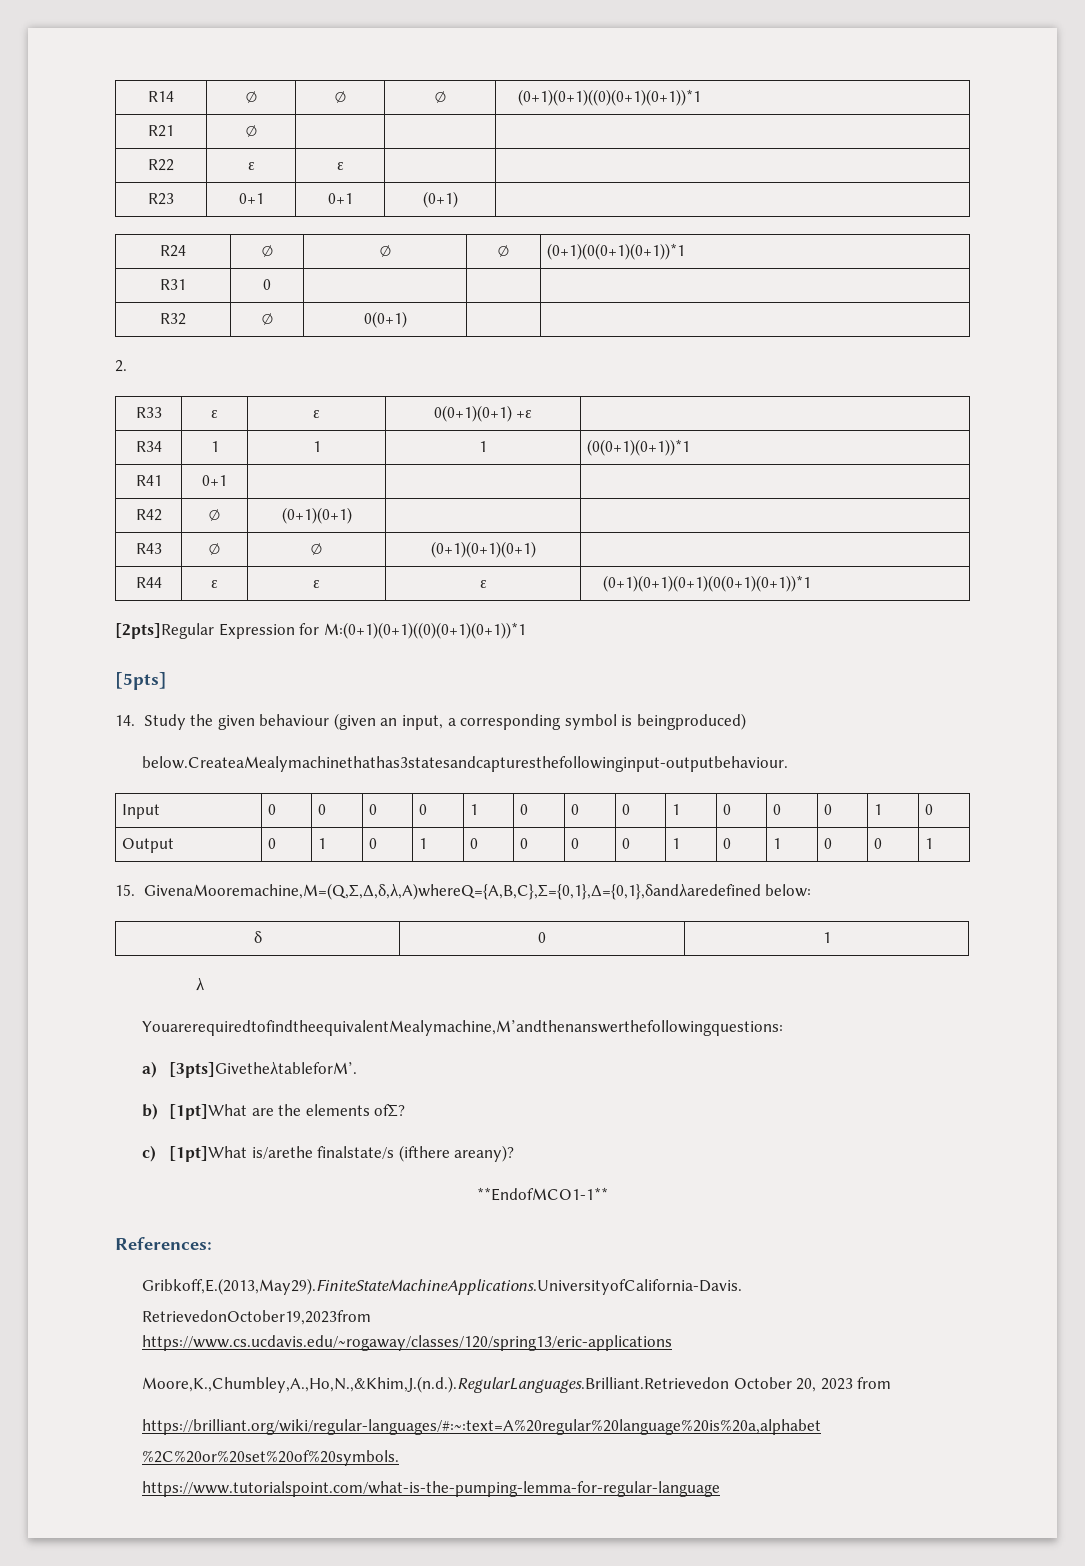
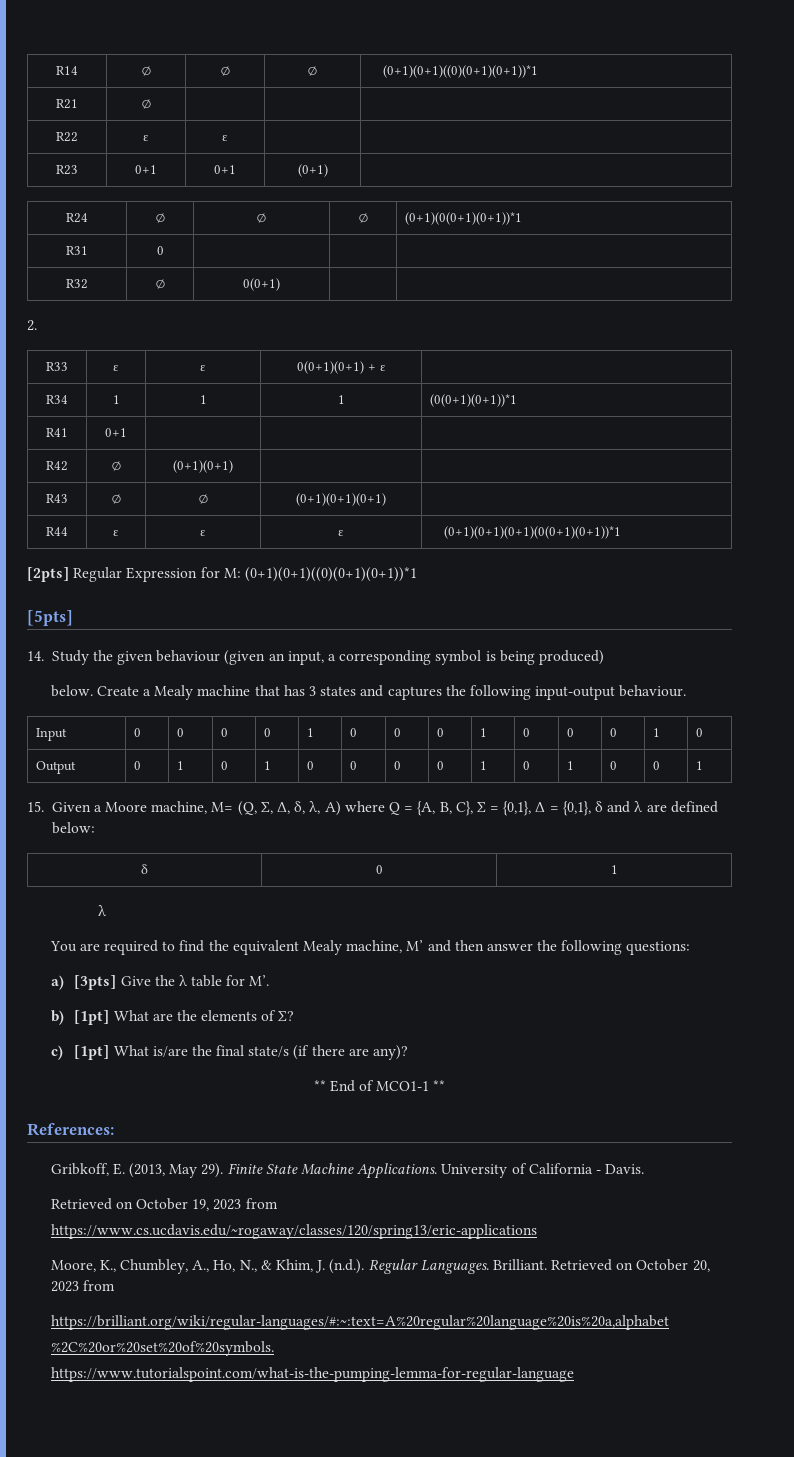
- R33 | ε | ε | 0(0+1)(0+1) +ε |
+ R33 | ε | ε | 0(0+1)(0+1) + ε |
- [2pts]Regular Expression for M:(0+1)(0+1)((0)(0+1)(0+1))*1
+ [2pts] Regular Expression for M: (0+1)(0+1)((0)(0+1)(0+1))*1
- 14. Study the given behaviour (given an input, a corresponding symbol is beingproduced)
- below.CreateaMealymachinethathas3statesandcapturesthefollowinginput-outputbehaviour.
+ 14. Study the given behaviour (given an input, a corresponding symbol is being produced)
+ below. Create a Mealy machine that has 3 states and captures the following input-output behaviour.
- 15. GivenaMooremachine,M=(Q,Σ,Δ,δ,λ,A)whereQ={A,B,C},Σ={0,1},Δ={0,1},δandλaredefined below:
+ 15. Given a Moore machine, M= (Q, Σ, Δ, δ, λ, A) where Q = {A, B, C}, Σ = {0,1}, Δ = {0,1}, δ and λ are defined below:
- YouarerequiredtofindtheequivalentMealymachine,M’andthenanswerthefollowingquestions:
- a) [3pts]GivetheλtableforM’.
+ You are required to find the equivalent Mealy machine, M’ and then answer the following questions:
+ a) [3pts] Give the λ table for M’.
- b) [1pt]What are the elements ofΣ?
+ b) [1pt] What are the elements of Σ?
- c) [1pt]What is/arethe finalstate/s (ifthere areany)?
- **EndofMCO1-1**
+ c) [1pt] What is/are the final state/s (if there are any)?
+ ** End of MCO1-1 **
  References:
- Gribkoff,E.(2013,May29).FiniteStateMachineApplications.UniversityofCalifornia-Davis.
- RetrievedonOctober19,2023from
+ Gribkoff, E. (2013, May 29). Finite State Machine Applications. University of California - Davis.
+ Retrieved on October 19, 2023 from
  https://www.cs.ucdavis.edu/~rogaway/classes/120/spring13/eric-applications
- Moore,K.,Chumbley,A.,Ho,N.,&Khim,J.(n.d.).RegularLanguages.Brilliant.Retrievedon October 20, 2023 from
+ Moore, K., Chumbley, A., Ho, N., & Khim, J. (n.d.). Regular Languages. Brilliant. Retrieved on October 20, 2023 from

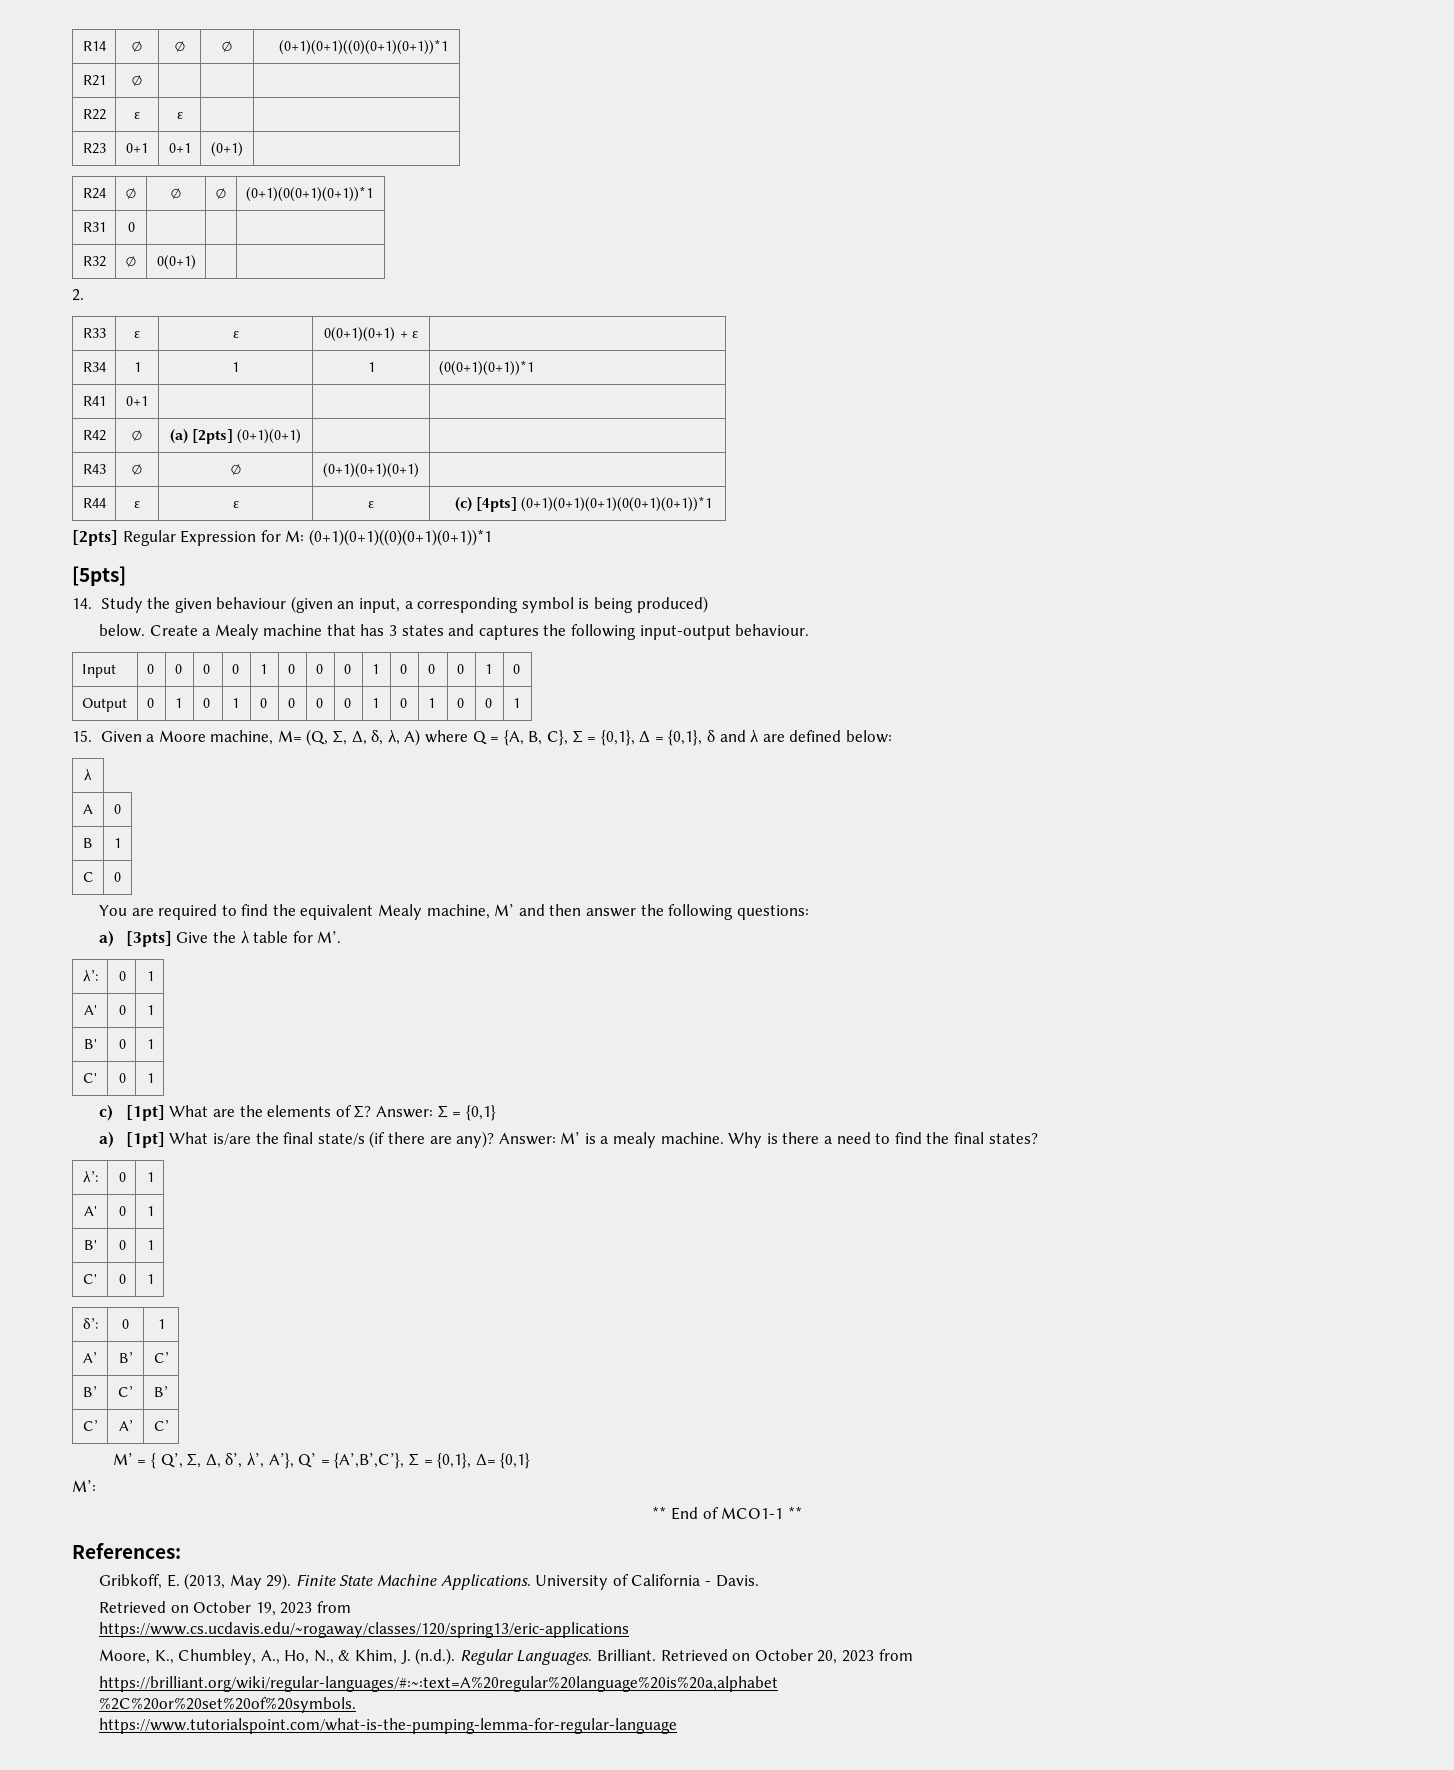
- R42 | ∅ | (0+1)(0+1) | |
+ R42 | ∅ | (a) [2pts] (0+1)(0+1) | |
- R44 | ε | ε | ε | (0+1)(0+1)(0+1)(0(0+1)(0+1))*1
+ R44 | ε | ε | ε | (c) [4pts] (0+1)(0+1)(0+1)(0(0+1)(0+1))*1
  15. Given a Moore machine, M= (Q, Σ, Δ, δ, λ, A) where Q = {A, B, C}, Σ = {0,1}, Δ = {0,1}, δ and λ are defined below:
- δ | 0 | 1
  λ
+ A | 0
+ B | 1
+ C | 0
  a) [3pts] Give the λ table for M’.
- b) [1pt] What are the elements of Σ?
- c) [1pt] What is/are the final state/s (if there are any)?
+ λ’: | 0 | 1
+ A' | 0 | 1
+ B' | 0 | 1
+ C' | 0 | 1
+ c) [1pt] What are the elements of Σ? Answer: Σ = {0,1}
+ a) [1pt] What is/are the final state/s (if there are any)? Answer: M’ is a mealy machine. Why is there a need to find the final states?
+ λ’: | 0 | 1
+ A' | 0 | 1
+ B' | 0 | 1
+ C' | 0 | 1
+ δ’: | 0 | 1
+ A’ | B’ | C’
+ B’ | C’ | B’
+ C’ | A’ | C’
+ M’ = { Q’, Σ, Δ, δ’, λ’, A’}, Q’ = {A’,B’,C’}, Σ = {0,1}, Δ= {0,1}
+ M’:

